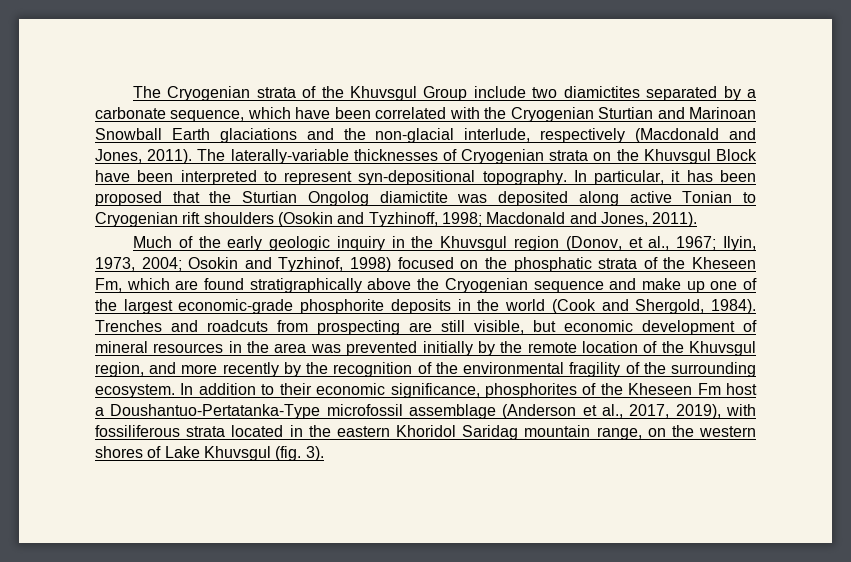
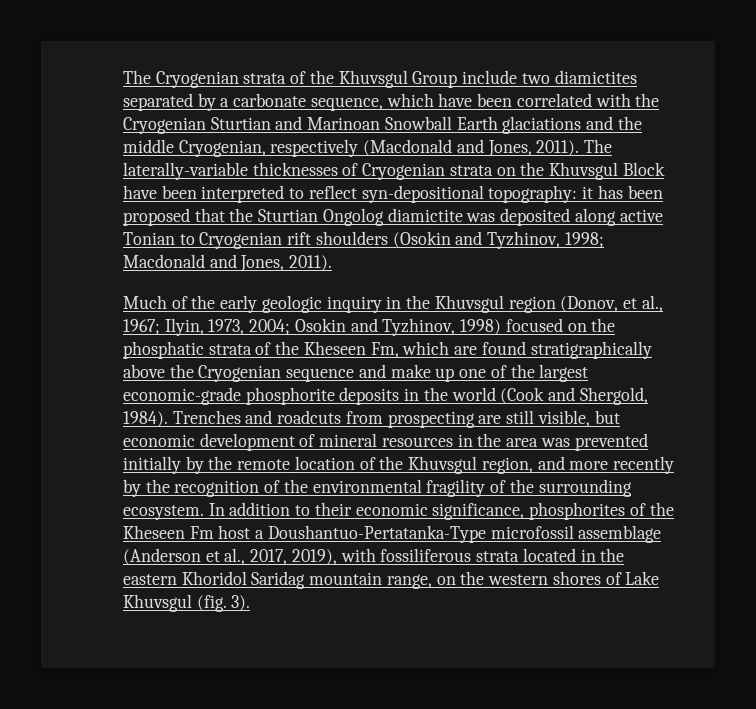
- The Cryogenian strata of the Khuvsgul Group include two diamictites separated by a carbonate sequence, which have been correlated with the Cryogenian Sturtian and Marinoan Snowball Earth glaciations and the non-glacial interlude, respectively (Macdonald and Jones, 2011).
+ The Cryogenian strata of the Khuvsgul Group include two diamictites separated by a carbonate sequence, which have been correlated with the Cryogenian Sturtian and Marinoan Snowball Earth glaciations and the middle Cryogenian, respectively (Macdonald and Jones, 2011).
- The laterally-variable thicknesses of Cryogenian strata on the Khuvsgul Block have been interpreted to represent syn-depositional topography. In particular, it has been proposed that the Sturtian Ongolog diamictite was deposited along active Tonian to Cryogenian rift shoulders (Osokin and Tyzhinoff, 1998; Macdonald and Jones, 2011).
+ The laterally-variable thicknesses of Cryogenian strata on the Khuvsgul Block have been interpreted to reflect syn-depositional topography: it has been proposed that the Sturtian Ongolog diamictite was deposited along active Tonian to Cryogenian rift shoulders (Osokin and Tyzhinov, 1998; Macdonald and Jones, 2011).
- Much of the early geologic inquiry in the Khuvsgul region (Donov, et al., 1967; Ilyin, 1973, 2004; Osokin and Tyzhinof, 1998) focused on the phosphatic strata of the Kheseen Fm, which are found stratigraphically above the Cryogenian sequence and make up one of the largest economic-grade phosphorite deposits in the world (Cook and Shergold, 1984).
+ Much of the early geologic inquiry in the Khuvsgul region (Donov, et al., 1967; Ilyin, 1973, 2004; Osokin and Tyzhinov, 1998) focused on the phosphatic strata of the Kheseen Fm, which are found stratigraphically above the Cryogenian sequence and make up one of the largest economic-grade phosphorite deposits in the world (Cook and Shergold, 1984).

